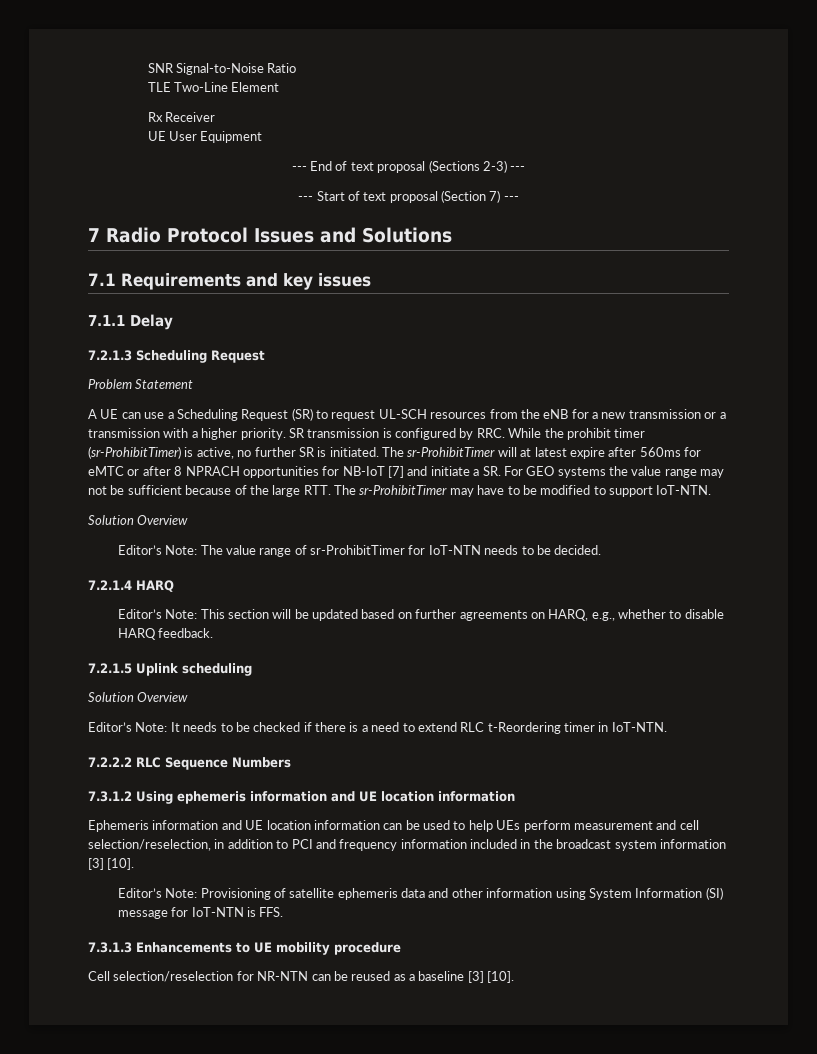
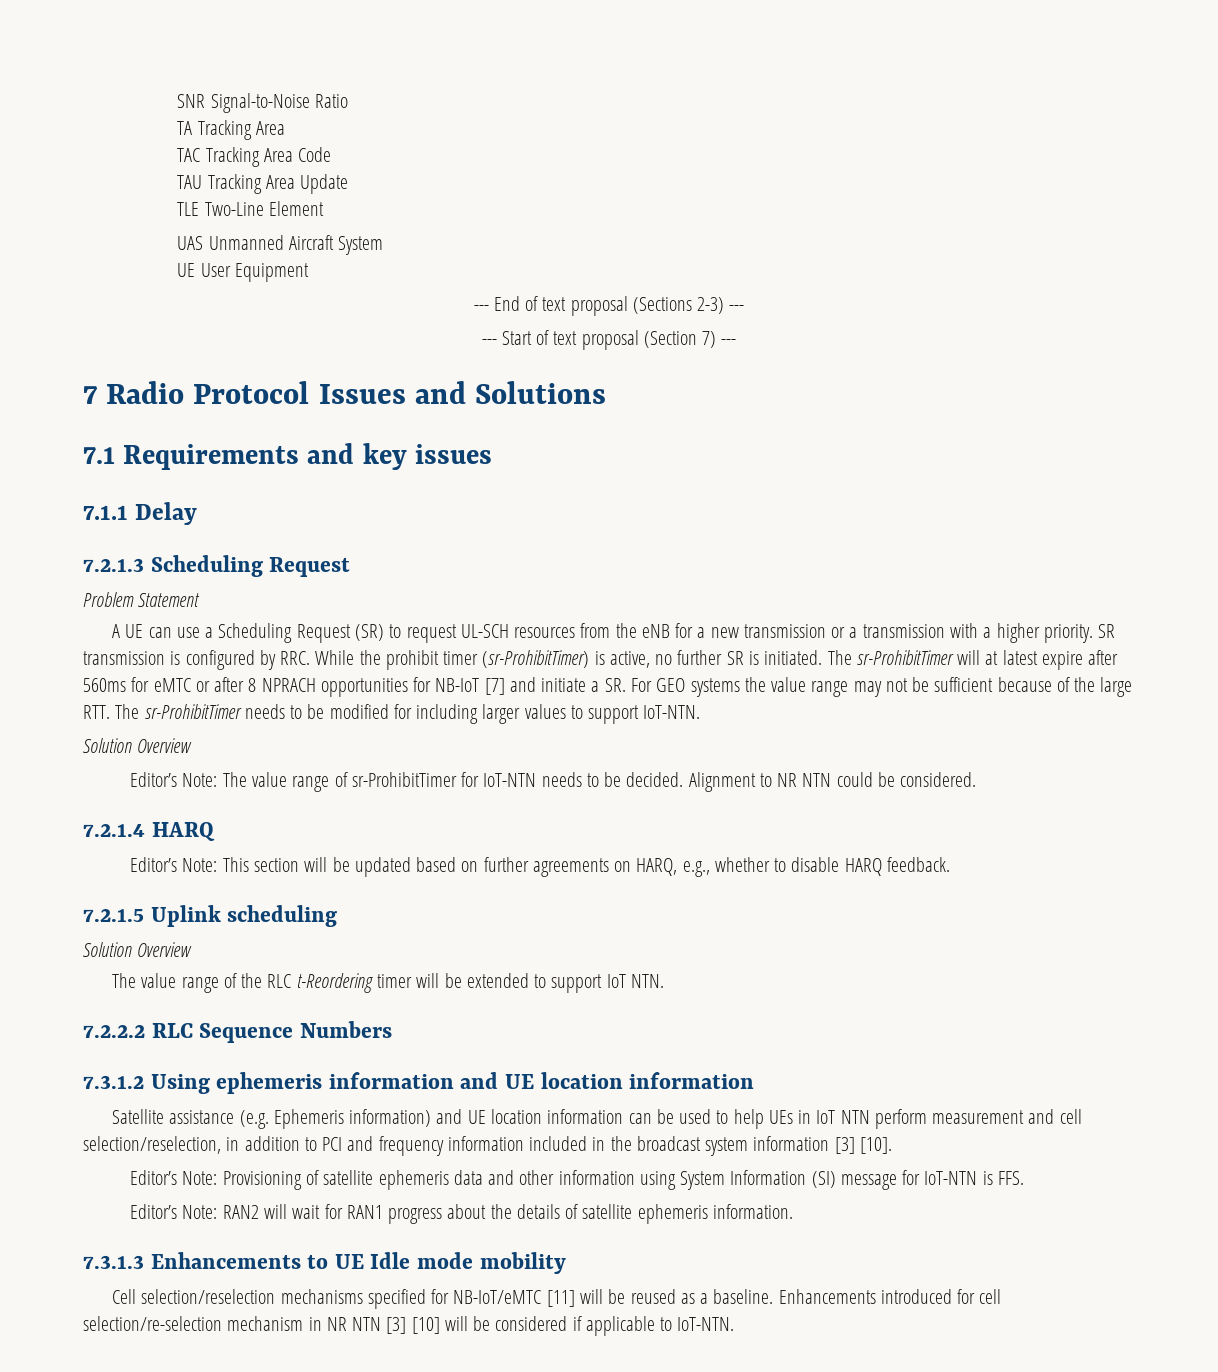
+ TA Tracking Area
+ TAC Tracking Area Code
+ TAU Tracking Area Update
- Rx Receiver
+ UAS Unmanned Aircraft System
- The sr-ProhibitTimer will at latest expire after 560ms for eMTC or after 8 NPRACH opportunities for NB-IoT [7] and initiate a SR. For GEO systems the value range may not be sufficient because of the large RTT. The sr-ProhibitTimer may have to be modified to support IoT-NTN.
+ The sr-ProhibitTimer will at latest expire after 560ms for eMTC or after 8 NPRACH opportunities for NB-IoT [7] and initiate a SR. For GEO systems the value range may not be sufficient because of the large RTT. The sr-ProhibitTimer needs to be modified for including larger values to support IoT-NTN.
+ Alignment to NR NTN could be considered.
- Editor’s Note: It needs to be checked if there is a need to extend RLC t-Reordering timer in IoT-NTN.
+ The value range of the RLC t-Reordering timer will be extended to support IoT NTN.
- Ephemeris information and UE location information can be used to help UEs perform measurement and cell selection/reselection, in addition to PCI and frequency information included in the broadcast system information [3] [10].
+ Satellite assistance (e.g. Ephemeris information) and UE location information can be used to help UEs in IoT NTN perform measurement and cell selection/reselection, in addition to PCI and frequency information included in the broadcast system information [3] [10].
+ Editor’s Note: RAN2 will wait for RAN1 progress about the details of satellite ephemeris information.
- 7.3.1.3 Enhancements to UE mobility procedure
+ 7.3.1.3 Enhancements to UE Idle mode mobility
- Cell selection/reselection for NR-NTN can be reused as a baseline [3] [10].
+ Cell selection/reselection mechanisms specified for NB-IoT/eMTC [11] will be reused as a baseline. Enhancements introduced for cell selection/re-selection mechanism in NR NTN [3] [10] will be considered if applicable to IoT-NTN.

